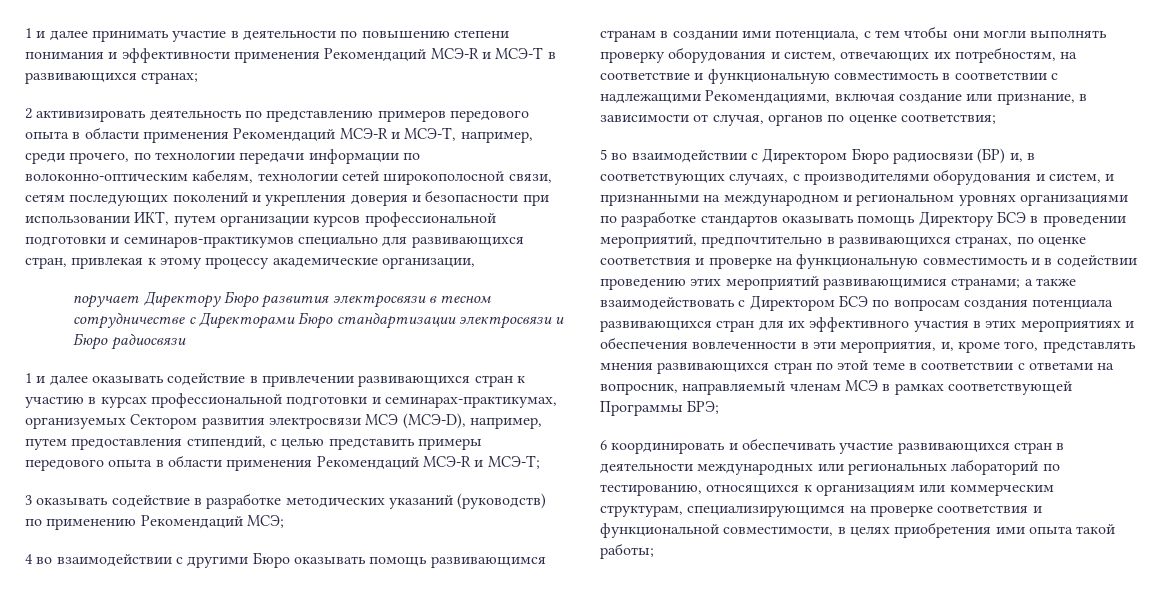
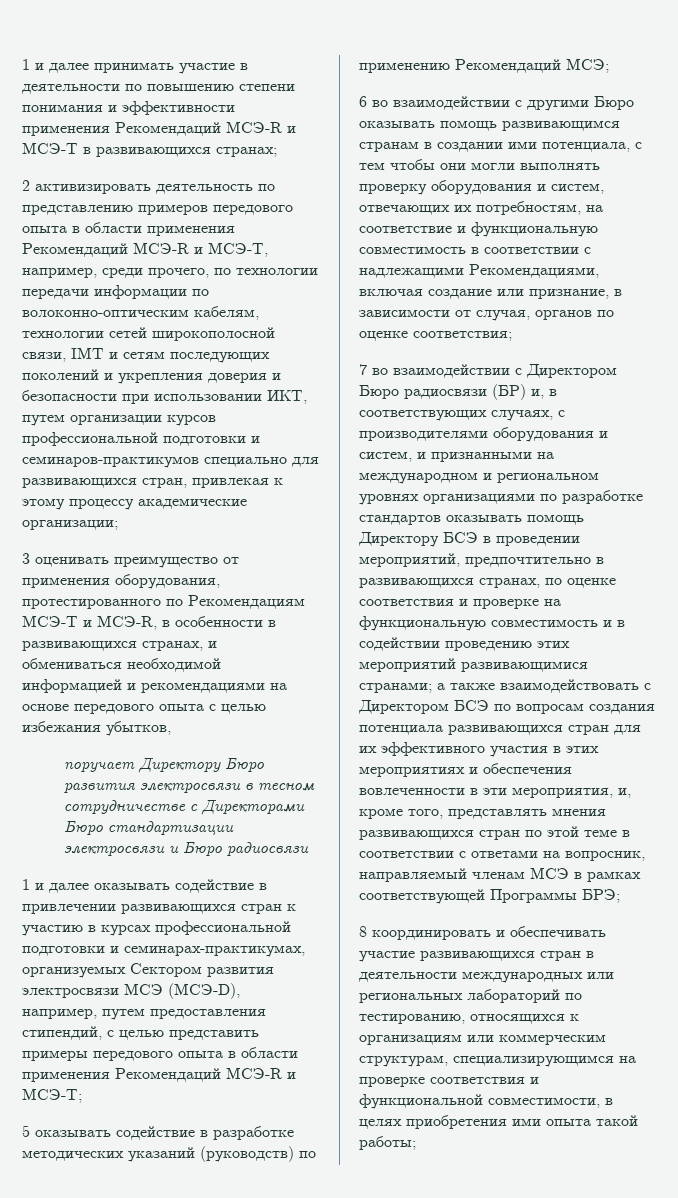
- 2 активизировать деятельность по представлению примеров передового опыта в области применения Рекомендаций МСЭ-R и МСЭ-Т, например, среди прочего, по технологии передачи информации по волоконно-оптическим кабелям, технологии сетей широкополосной связи, сетям последующих поколений и укрепления доверия и безопасности при использовании ИКТ, путем организации курсов профессиональной подготовки и семинаров-практикумов специально для развивающихся стран, привлекая к этому процессу академические организации,
+ 2 активизировать деятельность по представлению примеров передового опыта в области применения Рекомендаций МСЭ-R и МСЭ-Т, например, среди прочего, по технологии передачи информации по волоконно-оптическим кабелям, технологии сетей широкополосной связи, IMT и сетям последующих поколений и укрепления доверия и безопасности при использовании ИКТ, путем организации курсов профессиональной подготовки и семинаров-практикумов специально для развивающихся стран, привлекая к этому процессу академические организации;
+ 3 оценивать преимущество от применения оборудования, протестированного по Рекомендациям МСЭ-Т и МСЭ-R, в особенности в развивающихся странах, и обмениваться необходимой информацией и рекомендациями на основе передового опыта с целью избежания убытков,
- 3 оказывать содействие в разработке методических указаний (руководств) по применению Рекомендаций МСЭ;
+ 5 оказывать содействие в разработке методических указаний (руководств) по применению Рекомендаций МСЭ;
- 4 во взаимодействии с другими Бюро оказывать помощь развивающимся странам в создании ими потенциала, с тем чтобы они могли выполнять проверку оборудования и систем, отвечающих их потребностям, на соответствие и функциональную совместимость в соответствии с надлежащими Рекомендациями, включая создание или признание, в зависимости от случая, органов по оценке соответствия;
+ 6 во взаимодействии с другими Бюро оказывать помощь развивающимся странам в создании ими потенциала, с тем чтобы они могли выполнять проверку оборудования и систем, отвечающих их потребностям, на соответствие и функциональную совместимость в соответствии с надлежащими Рекомендациями, включая создание или признание, в зависимости от случая, органов по оценке соответствия;
- 5 во взаимодействии с Директором Бюро радиосвязи (БР) и, в соответствующих случаях, с производителями оборудования и систем, и признанными на международном и региональном уровнях организациями по разработке стандартов оказывать помощь Директору БСЭ в проведении мероприятий, предпочтительно в развивающихся странах, по оценке соответствия и проверке на функциональную совместимость и в содействии проведению этих мероприятий развивающимися странами;
+ 7 во взаимодействии с Директором Бюро радиосвязи (БР) и, в соответствующих случаях, с производителями оборудования и систем, и признанными на международном и региональном уровнях организациями по разработке стандартов оказывать помощь Директору БСЭ в проведении мероприятий, предпочтительно в развивающихся странах, по оценке соответствия и проверке на функциональную совместимость и в содействии проведению этих мероприятий развивающимися странами;
- 6 координировать и обеспечивать участие развивающихся стран в деятельности международных или региональных лабораторий по тестированию, относящихся к организациям или коммерческим структурам, специализирующимся на проверке соответствия и функциональной совместимости, в целях приобретения ими опыта такой работы;
+ 8 координировать и обеспечивать участие развивающихся стран в деятельности международных или региональных лабораторий по тестированию, относящихся к организациям или коммерческим структурам, специализирующимся на проверке соответствия и функциональной совместимости, в целях приобретения ими опыта такой работы;

